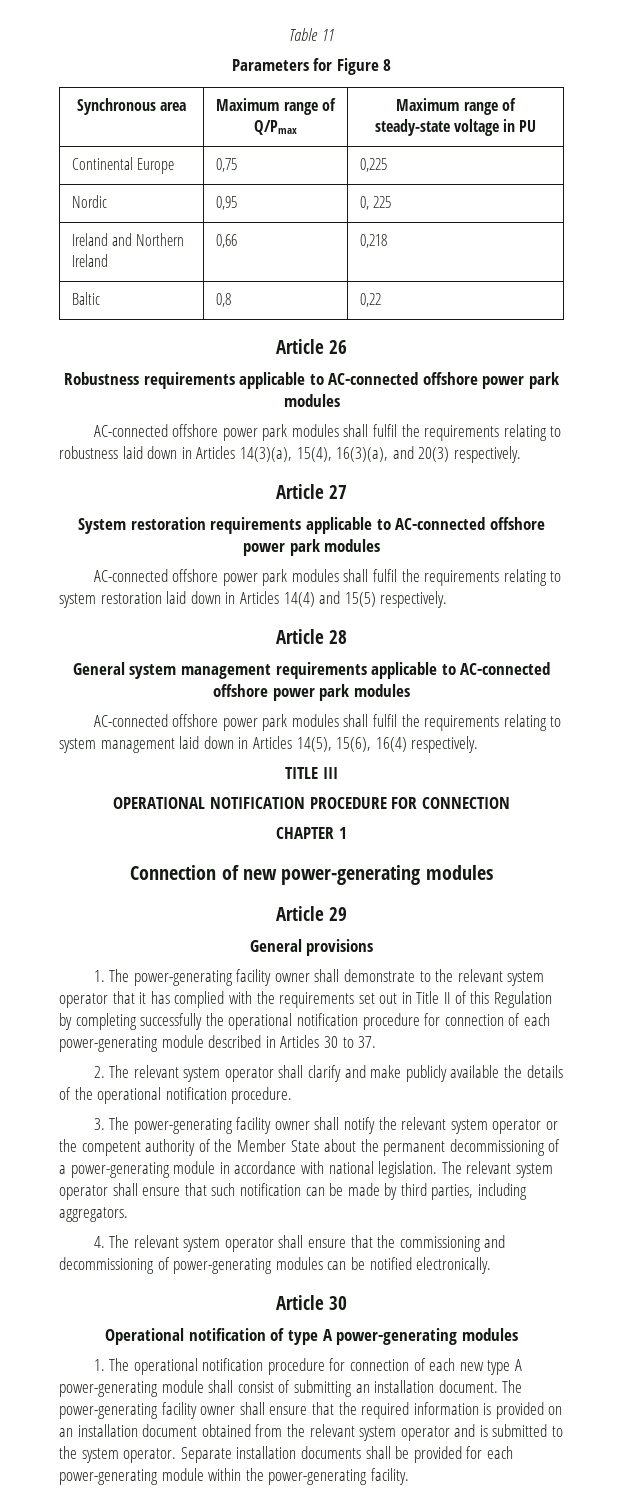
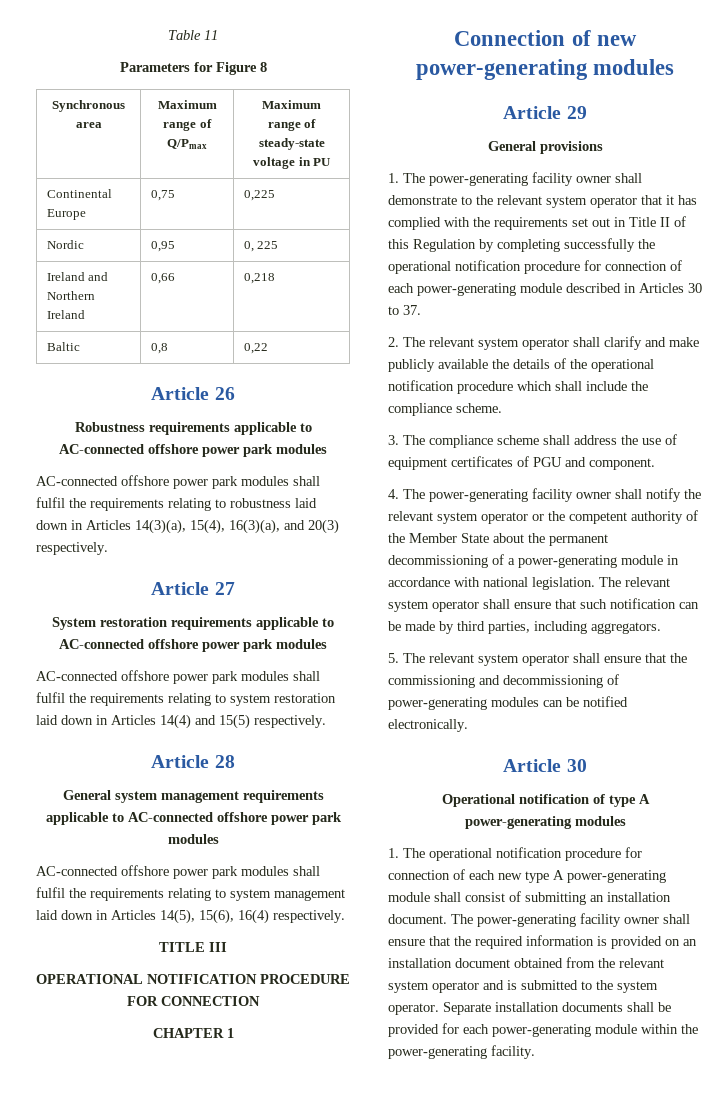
- 2. The relevant system operator shall clarify and make publicly available the details of the operational notification procedure.
- 3. The power-generating facility owner shall notify the relevant system operator or the competent authority of the Member State about the permanent decommissioning of a power-generating module in accordance with national legislation.
+ 2. The relevant system operator shall clarify and make publicly available the details of the operational notification procedure which shall include the compliance scheme.
+ 3. The compliance scheme shall address the use of equipment certificates of PGU and component.
+ 4. The power-generating facility owner shall notify the relevant system operator or the competent authority of the Member State about the permanent decommissioning of a power-generating module in accordance with national legislation.
- 4. The relevant system operator shall ensure that the commissioning and decommissioning of power-generating modules can be notified electronically.
+ 5. The relevant system operator shall ensure that the commissioning and decommissioning of power-generating modules can be notified electronically.

